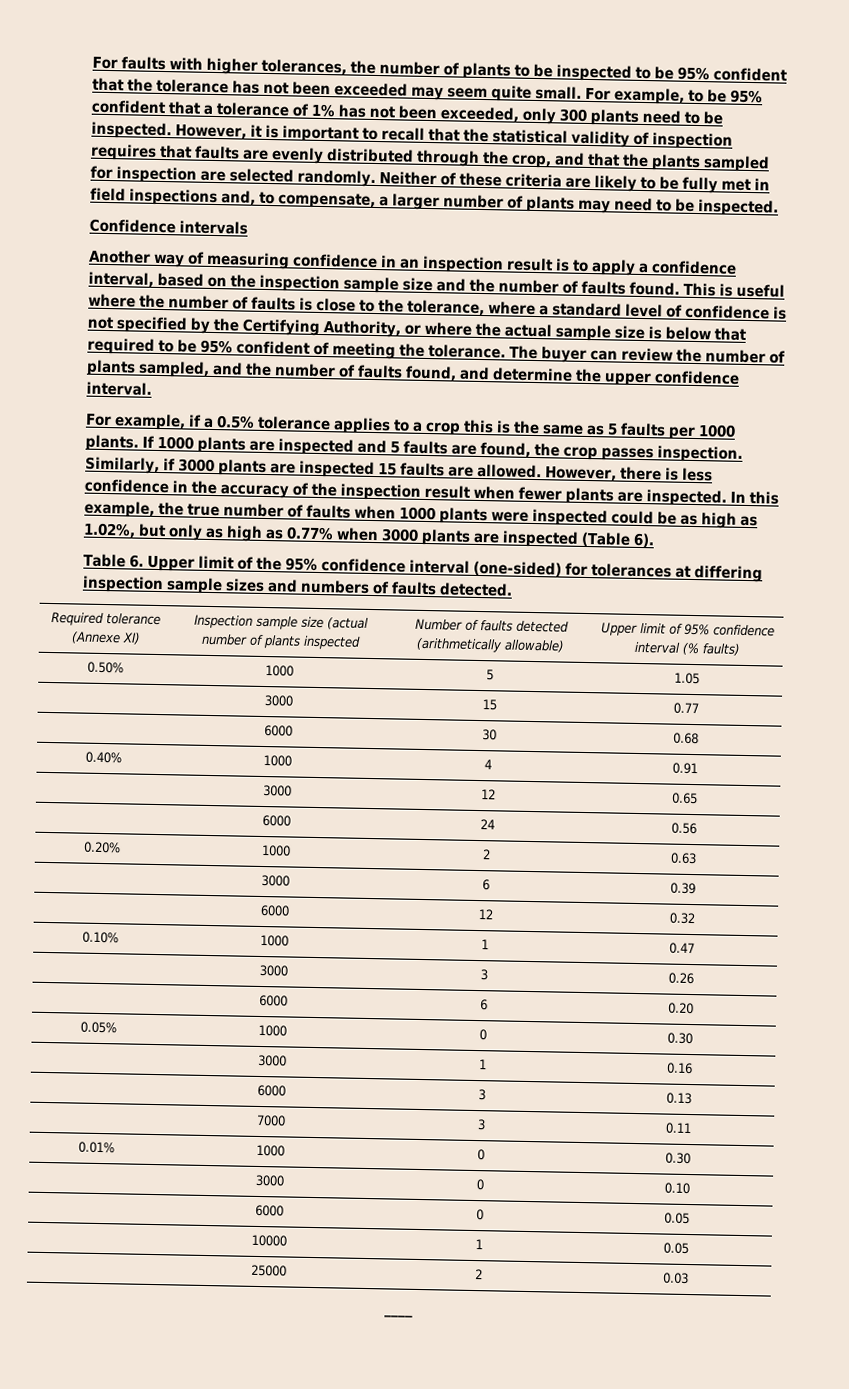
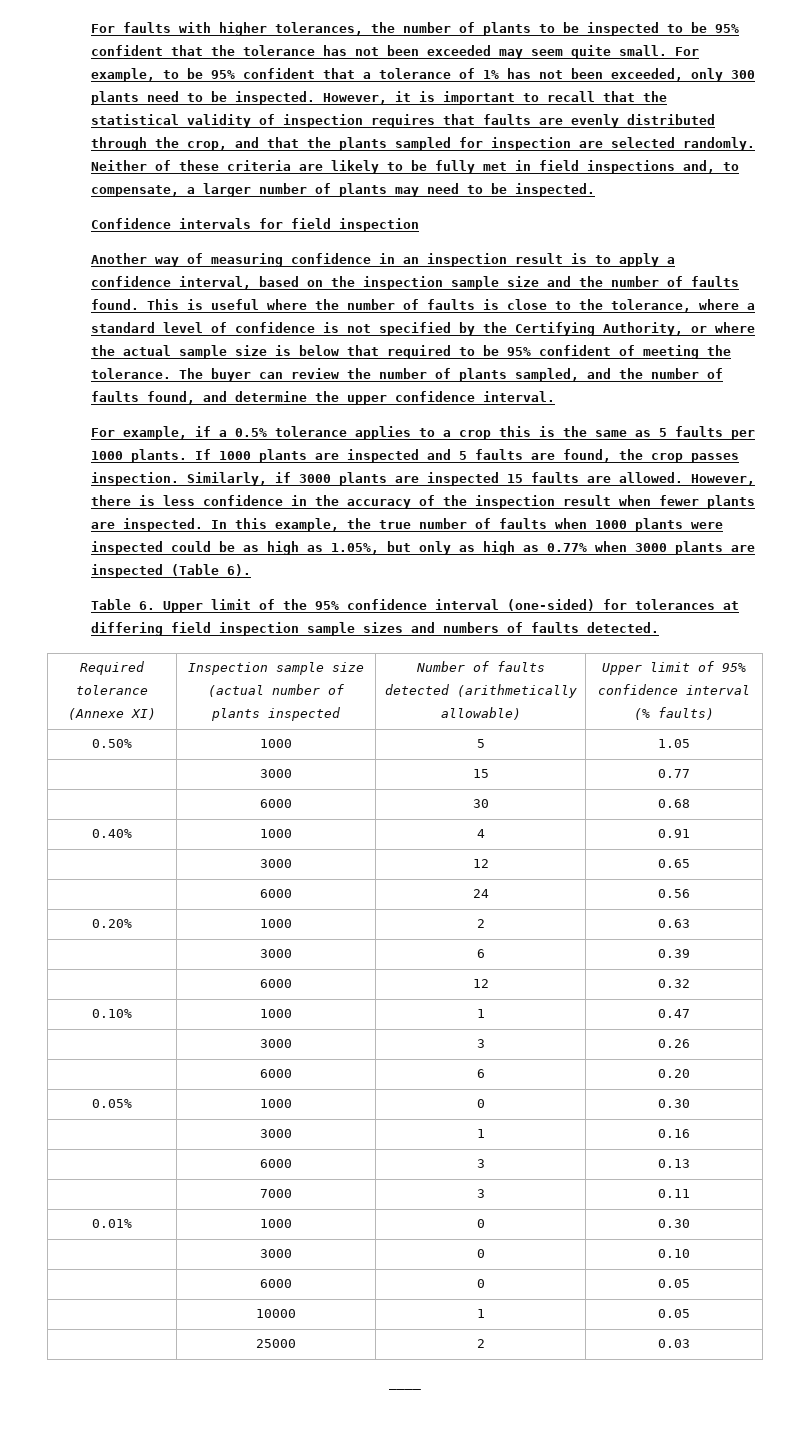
- Confidence intervals
+ Confidence intervals for field inspection
- In this example, the true number of faults when 1000 plants were inspected could be as high as 1.02%, but only as high as 0.77% when 3000 plants are inspected (Table 6).
+ In this example, the true number of faults when 1000 plants were inspected could be as high as 1.05%, but only as high as 0.77% when 3000 plants are inspected (Table 6).
- Table 6. Upper limit of the 95% confidence interval (one-sided) for tolerances at differing inspection sample sizes and numbers of faults detected.
+ Table 6. Upper limit of the 95% confidence interval (one-sided) for tolerances at differing field inspection sample sizes and numbers of faults detected.

